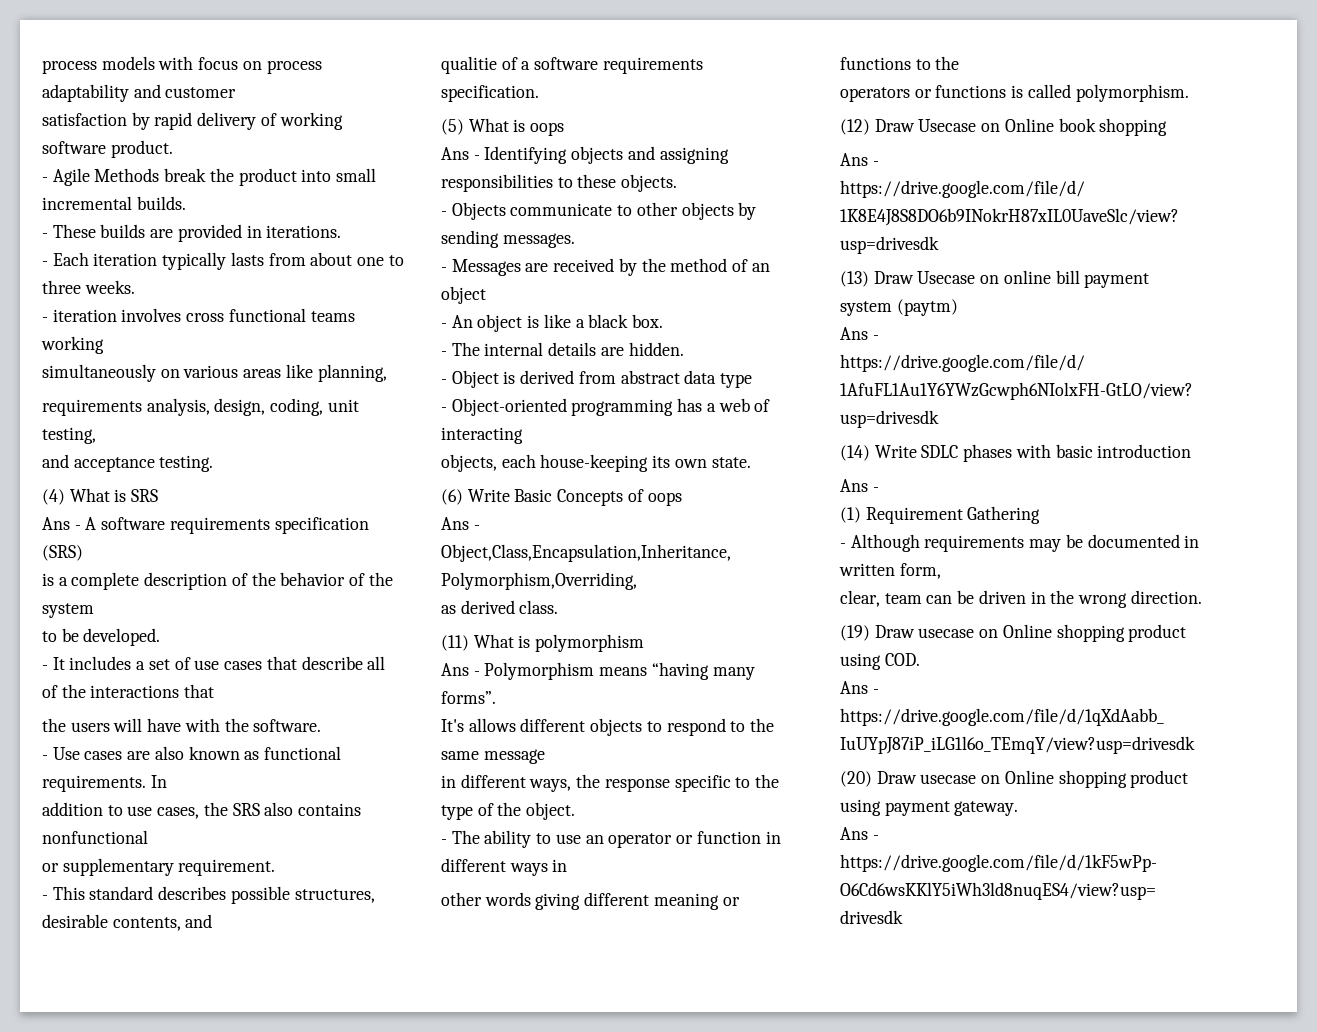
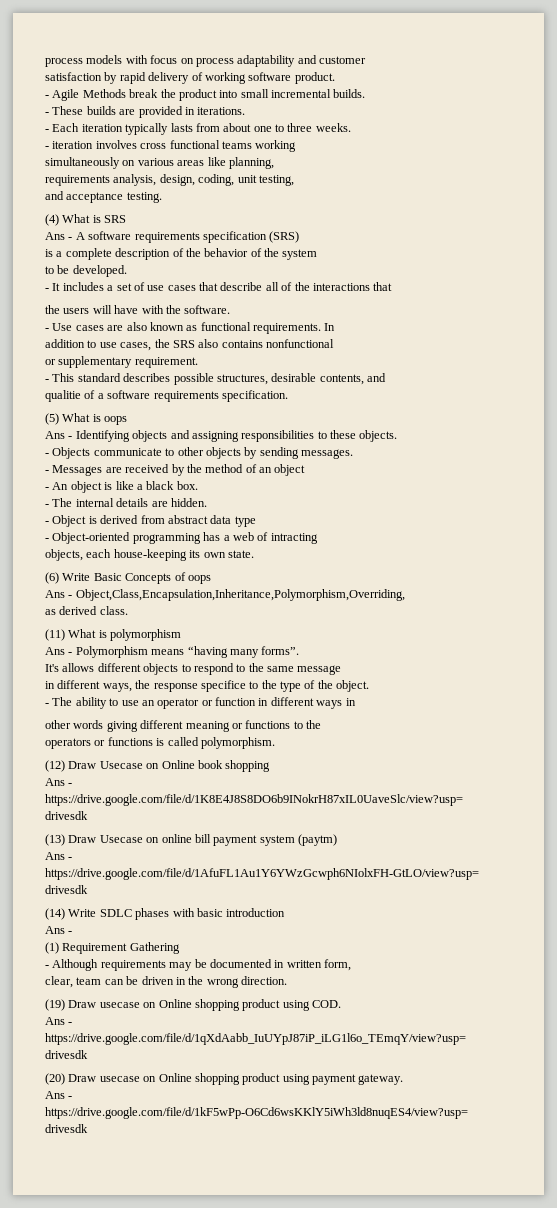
- - Object-oriented programming has a web of interacting
+ - Object-oriented programming has a web of intracting
- in different ways, the response specific to the type of the object.
+ in different ways, the response specifice to the type of the object.

